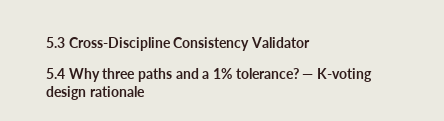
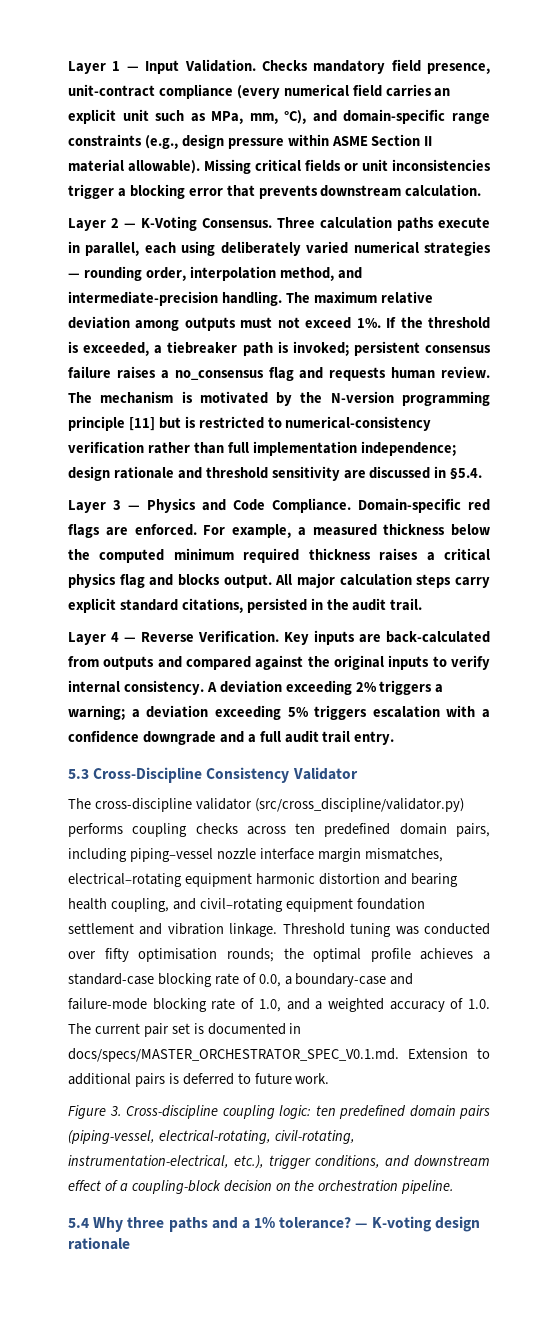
+ Layer 1 — Input Validation. Checks mandatory field presence, unit-contract compliance (every numerical field carries an explicit unit such as MPa, mm, °C), and domain-specific range constraints (e.g., design pressure within ASME Section II material allowable). Missing critical fields or unit inconsistencies trigger a blocking error that prevents downstream calculation.
+ Layer 2 — K-Voting Consensus. Three calculation paths execute in parallel, each using deliberately varied numerical strategies — rounding order, interpolation method, and intermediate-precision handling. The maximum relative deviation among outputs must not exceed 1%. If the threshold is exceeded, a tiebreaker path is invoked; persistent consensus failure raises a no_consensus flag and requests human review. The mechanism is motivated by the N-version programming principle [11] but is restricted to numerical-consistency verification rather than full implementation independence; design rationale and threshold sensitivity are discussed in §5.4.
+ Layer 3 — Physics and Code Compliance. Domain-specific red flags are enforced. For example, a measured thickness below the computed minimum required thickness raises a critical physics flag and blocks output. All major calculation steps carry explicit standard citations, persisted in the audit trail.
+ Layer 4 — Reverse Verification. Key inputs are back-calculated from outputs and compared against the original inputs to verify internal consistency. A deviation exceeding 2% triggers a warning; a deviation exceeding 5% triggers escalation with a confidence downgrade and a full audit trail entry.
  5.3 Cross-Discipline Consistency Validator
+ The cross-discipline validator (src/cross_discipline/validator.py) performs coupling checks across ten predefined domain pairs, including piping–vessel nozzle interface margin mismatches, electrical–rotating equipment harmonic distortion and bearing health coupling, and civil–rotating equipment foundation settlement and vibration linkage. Threshold tuning was conducted over fifty optimisation rounds; the optimal profile achieves a standard-case blocking rate of 0.0, a boundary-case and failure-mode blocking rate of 1.0, and a weighted accuracy of 1.0. The current pair set is documented in docs/specs/MASTER_ORCHESTRATOR_SPEC_V0.1.md. Extension to additional pairs is deferred to future work.
+ Figure 3. Cross-discipline coupling logic: ten predefined domain pairs (piping-vessel, electrical-rotating, civil-rotating, instrumentation-electrical, etc.), trigger conditions, and downstream effect of a coupling-block decision on the orchestration pipeline.

